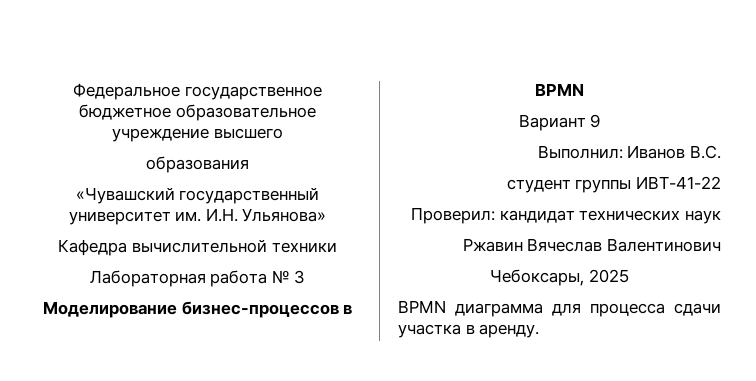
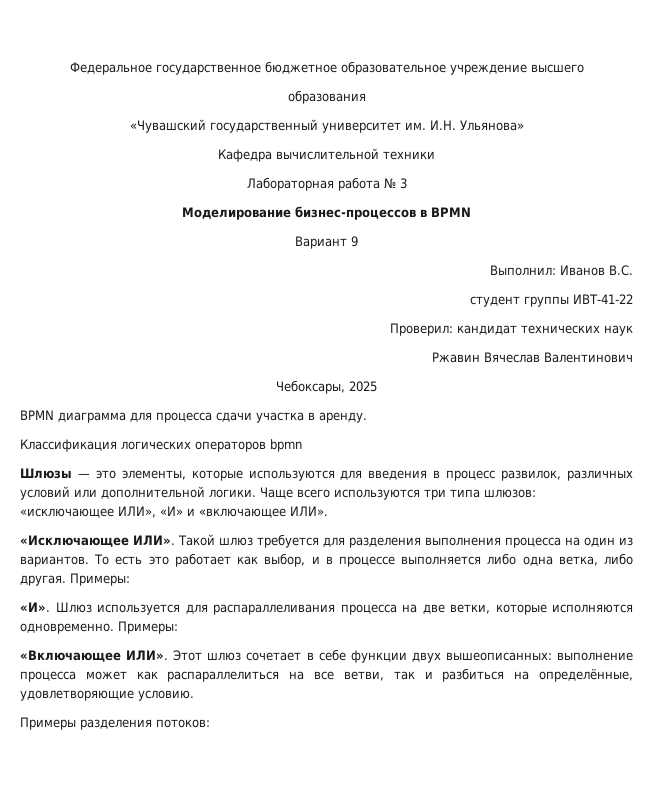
+ Классификация логических операторов bpmn
+ Шлюзы — это элементы, которые используются для введения в процесс развилок, различных условий или дополнительной логики. Чаще всего используются три типа шлюзов: «исключающее ИЛИ», «И» и «включающее ИЛИ».
+ «Исключающее ИЛИ». Такой шлюз требуется для разделения выполнения процесса на один из вариантов. То есть это работает как выбор, и в процессе выполняется либо одна ветка, либо другая. Примеры:
+ «И». Шлюз используется для распараллеливания процесса на две ветки, которые исполняются одновременно. Примеры:
+ «Включающее ИЛИ». Этот шлюз сочетает в себе функции двух вышеописанных: выполнение процесса может как распараллелиться на все ветви, так и разбиться на определённые, удовлетворяющие условию.
+ Примеры разделения потоков:

